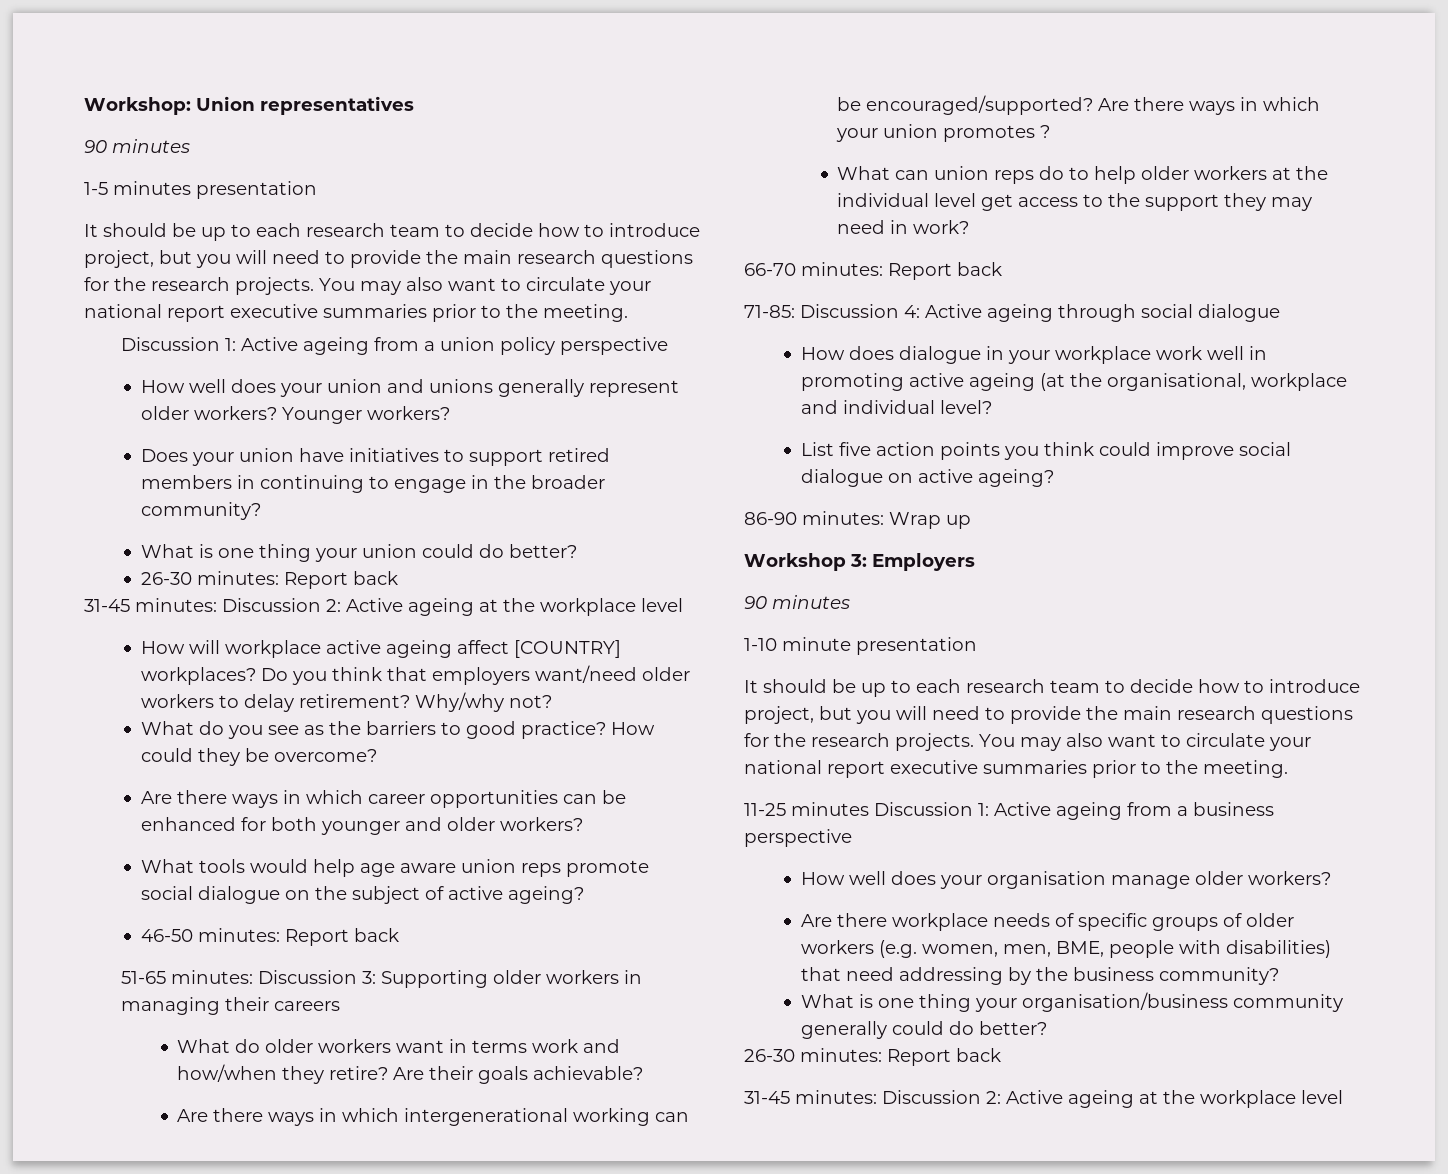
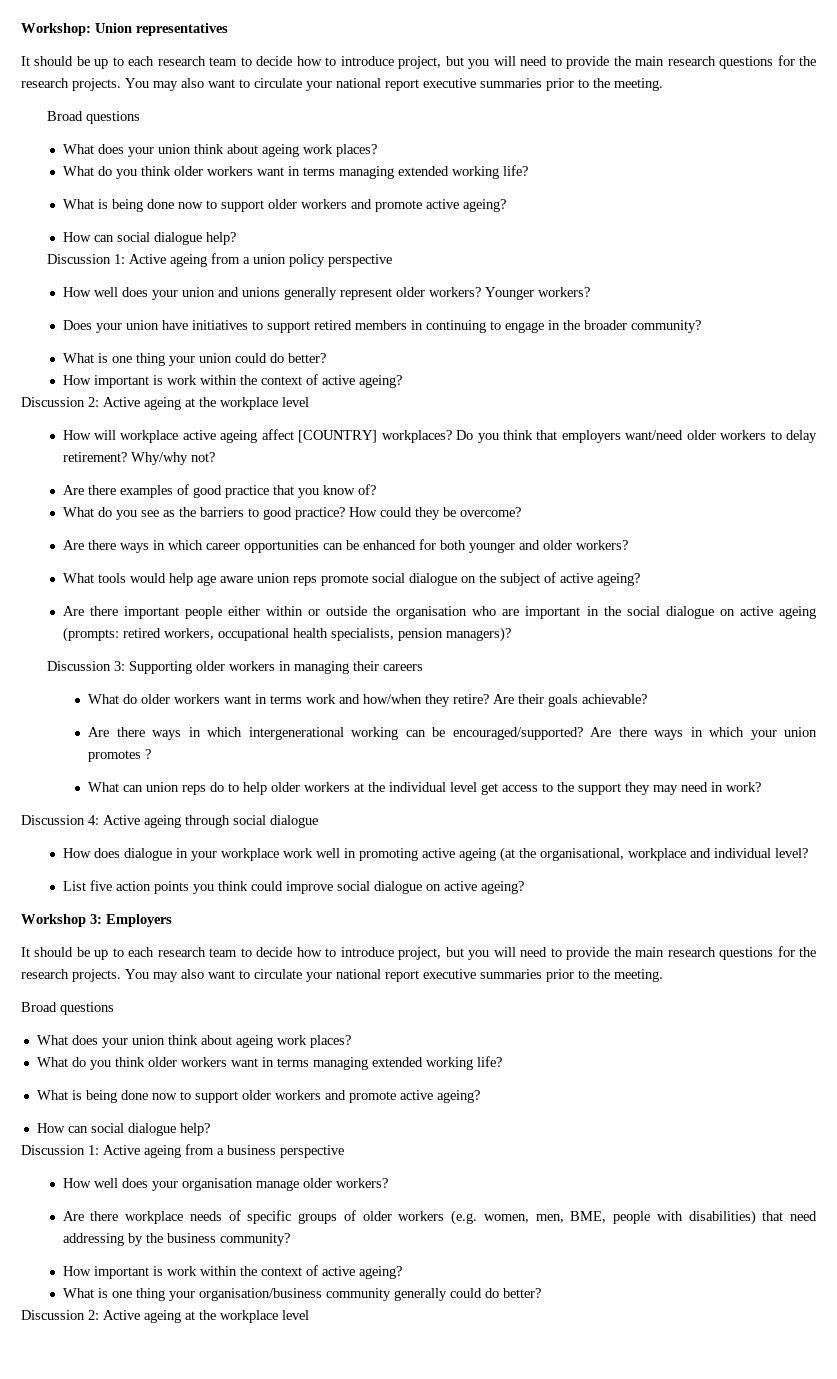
  Workshop: Union representatives
- 90 minutes
- 1-5 minutes presentation
  It should be up to each research team to decide how to introduce project, but you will need to provide the main research questions for the research projects. You may also want to circulate your national report executive summaries prior to the meeting.
+ Broad questions
+ What does your union think about ageing work places?
+ What do you think older workers want in terms managing extended working life?
+ What is being done now to support older workers and promote active ageing?
+ How can social dialogue help?
  What is one thing your union could do better?
- 26-30 minutes: Report back
- 31-45 minutes: Discussion 2: Active ageing at the workplace level
+ How important is work within the context of active ageing?
+ Discussion 2: Active ageing at the workplace level
+ Are there examples of good practice that you know of?
- 46-50 minutes: Report back
- 51-65 minutes: Discussion 3: Supporting older workers in managing their careers
+ Are there important people either within or outside the organisation who are important in the social dialogue on active ageing (prompts: retired workers, occupational health specialists, pension managers)?
+ Discussion 3: Supporting older workers in managing their careers
- 66-70 minutes: Report back
- 71-85: Discussion 4: Active ageing through social dialogue
+ Discussion 4: Active ageing through social dialogue
- 86-90 minutes: Wrap up
  Workshop 3: Employers
- 90 minutes
- 1-10 minute presentation
  It should be up to each research team to decide how to introduce project, but you will need to provide the main research questions for the research projects. You may also want to circulate your national report executive summaries prior to the meeting.
- 11-25 minutes Discussion 1: Active ageing from a business perspective
+ Broad questions
+ What does your union think about ageing work places?
+ What do you think older workers want in terms managing extended working life?
+ What is being done now to support older workers and promote active ageing?
+ How can social dialogue help?
+ Discussion 1: Active ageing from a business perspective
  Are there workplace needs of specific groups of older workers (e.g. women, men, BME, people with disabilities) that need addressing by the business community?
+ How important is work within the context of active ageing?
  What is one thing your organisation/business community generally could do better?
- 26-30 minutes: Report back
- 31-45 minutes: Discussion 2: Active ageing at the workplace level
+ Discussion 2: Active ageing at the workplace level

